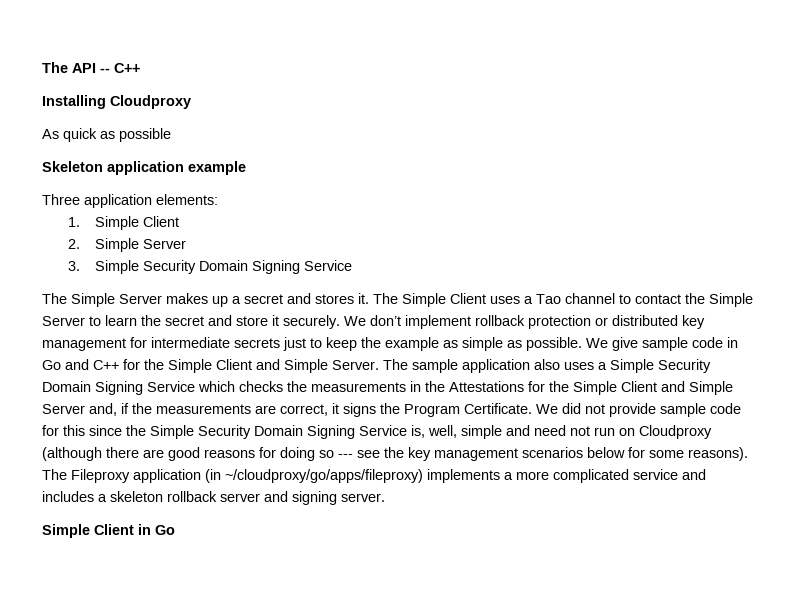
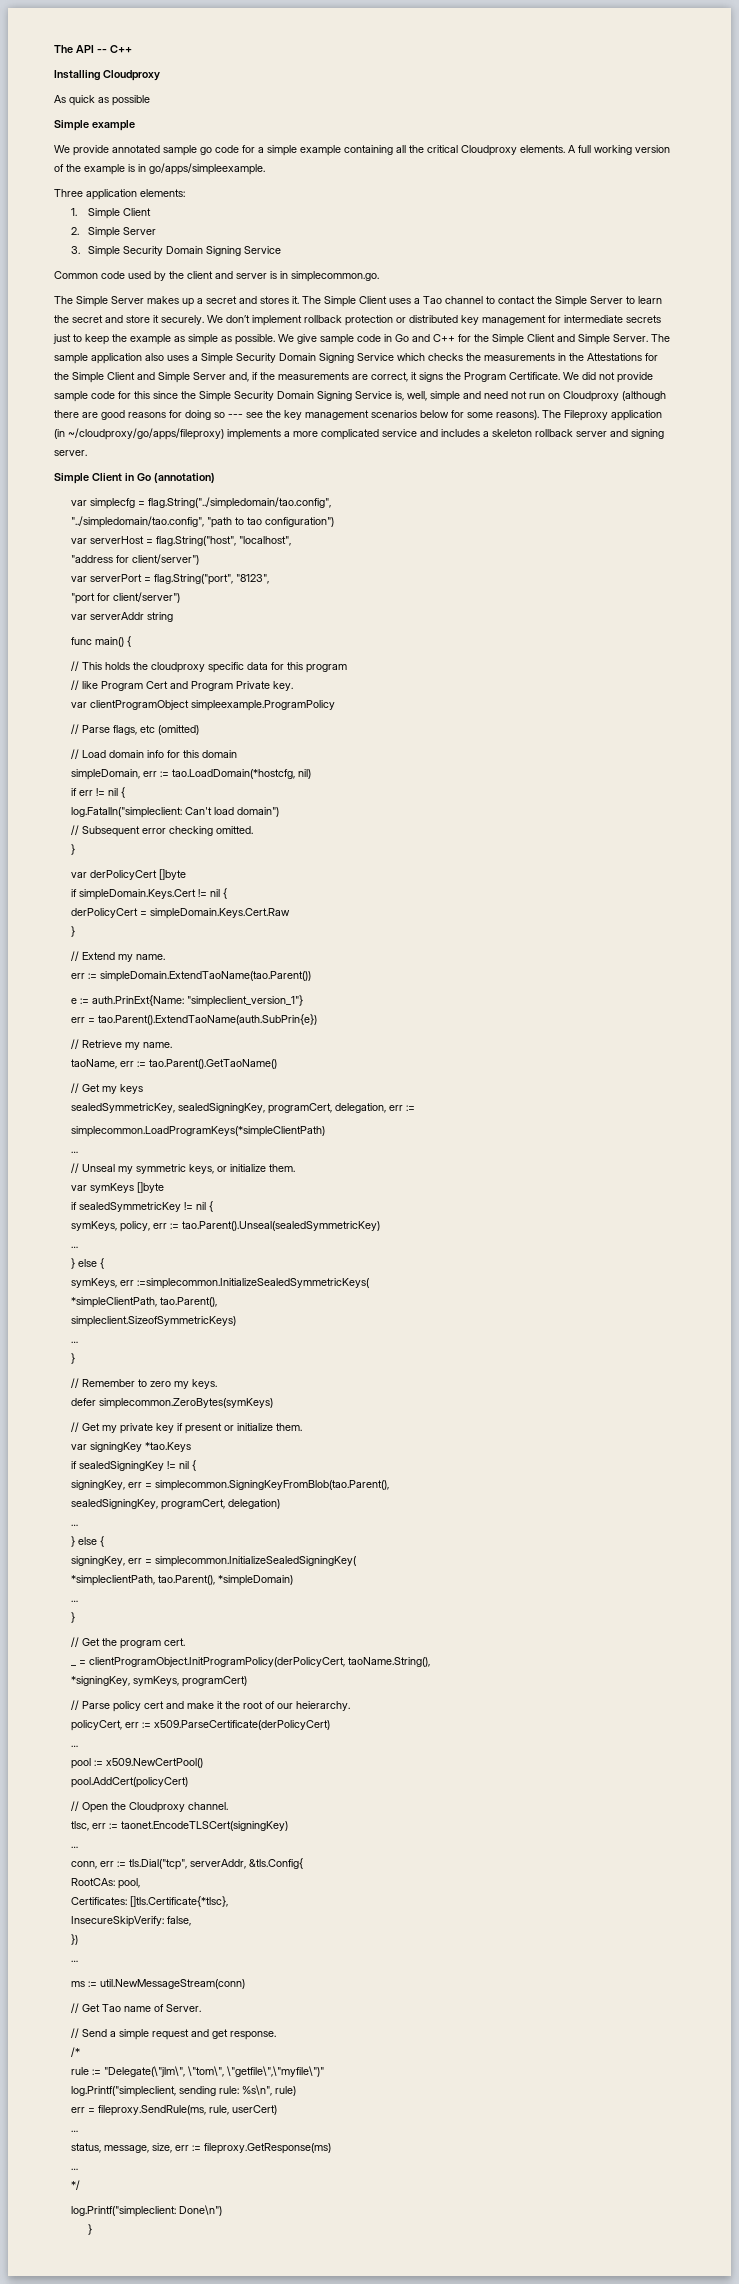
- Skeleton application example
+ Simple example
+ We provide annotated sample go code for a simple example containing all the critical Cloudproxy elements. A full working version of the example is in go/apps/simpleexample.
+ Common code used by the client and server is in simplecommon.go.
- Simple Client in Go
+ Simple Client in Go (annotation)
+ var simplecfg = flag.String("../simpledomain/tao.config",
+ "../simpledomain/tao.config", "path to tao configuration")
+ var serverHost = flag.String("host", "localhost",
+ "address for client/server")
+ var serverPort = flag.String("port", "8123",
+ "port for client/server")
+ var serverAddr string
+ func main() {
+ // This holds the cloudproxy specific data for this program
+ // like Program Cert and Program Private key.
+ var clientProgramObject simpleexample.ProgramPolicy
+ // Parse flags, etc (omitted)
+ // Load domain info for this domain
+ simpleDomain, err := tao.LoadDomain(*hostcfg, nil)
+ if err != nil {
+ log.Fatalln("simpleclient: Can't load domain")
+ // Subsequent error checking omitted.
+ }
+ var derPolicyCert []byte
+ if simpleDomain.Keys.Cert != nil {
+ derPolicyCert = simpleDomain.Keys.Cert.Raw
+ }
+ // Extend my name.
+ err := simpleDomain.ExtendTaoName(tao.Parent())
+ e := auth.PrinExt{Name: "simpleclient_version_1"}
+ err = tao.Parent().ExtendTaoName(auth.SubPrin{e})
+ // Retrieve my name.
+ taoName, err := tao.Parent().GetTaoName()
+ // Get my keys
+ sealedSymmetricKey, sealedSigningKey, programCert, delegation, err :=
+ simplecommon.LoadProgramKeys(*simpleClientPath)
+ …
+ // Unseal my symmetric keys, or initialize them.
+ var symKeys []byte
+ if sealedSymmetricKey != nil {
+ symKeys, policy, err := tao.Parent().Unseal(sealedSymmetricKey)
+ …
+ } else {
+ symKeys, err :=simplecommon.InitializeSealedSymmetricKeys(
+ *simpleClientPath, tao.Parent(),
+ simpleclient.SizeofSymmetricKeys)
+ …
+ }
+ // Remember to zero my keys.
+ defer simplecommon.ZeroBytes(symKeys)
+ // Get my private key if present or initialize them.
+ var signingKey *tao.Keys
+ if sealedSigningKey != nil {
+ signingKey, err = simplecommon.SigningKeyFromBlob(tao.Parent(),
+ sealedSigningKey, programCert, delegation)
+ …
+ } else {
+ signingKey, err = simplecommon.InitializeSealedSigningKey(
+ *simpleclientPath, tao.Parent(), *simpleDomain)
+ …
+ }
+ // Get the program cert.
+ _ = clientProgramObject.InitProgramPolicy(derPolicyCert, taoName.String(),
+ *signingKey, symKeys, programCert)
+ // Parse policy cert and make it the root of our heierarchy.
+ policyCert, err := x509.ParseCertificate(derPolicyCert)
+ …
+ pool := x509.NewCertPool()
+ pool.AddCert(policyCert)
+ // Open the Cloudproxy channel.
+ tlsc, err := taonet.EncodeTLSCert(signingKey)
+ …
+ conn, err := tls.Dial("tcp", serverAddr, &tls.Config{
+ RootCAs: pool,
+ Certificates: []tls.Certificate{*tlsc},
+ InsecureSkipVerify: false,
+ })
+ …
+ ms := util.NewMessageStream(conn)
+ // Get Tao name of Server.
+ // Send a simple request and get response.
+ /*
+ rule := "Delegate(\"jlm\", \"tom\", \"getfile\",\"myfile\")"
+ log.Printf("simpleclient, sending rule: %s\n", rule)
+ err = fileproxy.SendRule(ms, rule, userCert)
+ …
+ status, message, size, err := fileproxy.GetResponse(ms)
+ …
+ */
+ log.Printf("simpleclient: Done\n")
+ }

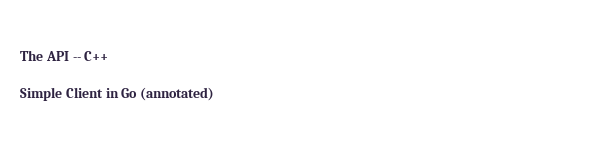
- Installing Cloudproxy
- As quick as possible
- Simple example
- We provide annotated sample go code for a simple example containing all the critical Cloudproxy elements. A full working version of the example is in go/apps/simpleexample.
- Three application elements:
- 1. Simple Client
- 2. Simple Server
- 3. Simple Security Domain Signing Service
- Common code used by the client and server is in simplecommon.go.
- The Simple Server makes up a secret and stores it. The Simple Client uses a Tao channel to contact the Simple Server to learn the secret and store it securely. We don’t implement rollback protection or distributed key management for intermediate secrets just to keep the example as simple as possible. We give sample code in Go and C++ for the Simple Client and Simple Server. The sample application also uses a Simple Security Domain Signing Service which checks the measurements in the Attestations for the Simple Client and Simple Server and, if the measurements are correct, it signs the Program Certificate. We did not provide sample code for this since the Simple Security Domain Signing Service is, well, simple and need not run on Cloudproxy (although there are good reasons for doing so --- see the key management scenarios below for some reasons). The Fileproxy application (in ~/cloudproxy/go/apps/fileproxy) implements a more complicated service and includes a skeleton rollback server and signing server.
- Simple Client in Go (annotation)
- var simplecfg = flag.String("../simpledomain/tao.config",
- "../simpledomain/tao.config", "path to tao configuration")
- var serverHost = flag.String("host", "localhost",
- "address for client/server")
- var serverPort = flag.String("port", "8123",
- "port for client/server")
- var serverAddr string
- func main() {
- // This holds the cloudproxy specific data for this program
- // like Program Cert and Program Private key.
- var clientProgramObject simpleexample.ProgramPolicy
- // Parse flags, etc (omitted)
- // Load domain info for this domain
- simpleDomain, err := tao.LoadDomain(*hostcfg, nil)
- if err != nil {
- log.Fatalln("simpleclient: Can't load domain")
- // Subsequent error checking omitted.
- }
- var derPolicyCert []byte
- if simpleDomain.Keys.Cert != nil {
- derPolicyCert = simpleDomain.Keys.Cert.Raw
- }
- // Extend my name.
- err := simpleDomain.ExtendTaoName(tao.Parent())
- e := auth.PrinExt{Name: "simpleclient_version_1"}
- err = tao.Parent().ExtendTaoName(auth.SubPrin{e})
- // Retrieve my name.
- taoName, err := tao.Parent().GetTaoName()
- // Get my keys
- sealedSymmetricKey, sealedSigningKey, programCert, delegation, err :=
- simplecommon.LoadProgramKeys(*simpleClientPath)
- …
- // Unseal my symmetric keys, or initialize them.
- var symKeys []byte
- if sealedSymmetricKey != nil {
- symKeys, policy, err := tao.Parent().Unseal(sealedSymmetricKey)
- …
- } else {
- symKeys, err :=simplecommon.InitializeSealedSymmetricKeys(
- *simpleClientPath, tao.Parent(),
- simpleclient.SizeofSymmetricKeys)
- …
- }
- // Remember to zero my keys.
- defer simplecommon.ZeroBytes(symKeys)
- // Get my private key if present or initialize them.
- var signingKey *tao.Keys
- if sealedSigningKey != nil {
- signingKey, err = simplecommon.SigningKeyFromBlob(tao.Parent(),
- sealedSigningKey, programCert, delegation)
- …
- } else {
- signingKey, err = simplecommon.InitializeSealedSigningKey(
- *simpleclientPath, tao.Parent(), *simpleDomain)
- …
- }
- // Get the program cert.
- _ = clientProgramObject.InitProgramPolicy(derPolicyCert, taoName.String(),
- *signingKey, symKeys, programCert)
- // Parse policy cert and make it the root of our heierarchy.
- policyCert, err := x509.ParseCertificate(derPolicyCert)
- …
- pool := x509.NewCertPool()
- pool.AddCert(policyCert)
- // Open the Cloudproxy channel.
- tlsc, err := taonet.EncodeTLSCert(signingKey)
- …
- conn, err := tls.Dial("tcp", serverAddr, &tls.Config{
- RootCAs: pool,
- Certificates: []tls.Certificate{*tlsc},
- InsecureSkipVerify: false,
- })
- …
- ms := util.NewMessageStream(conn)
- // Get Tao name of Server.
- // Send a simple request and get response.
- /*
- rule := "Delegate(\"jlm\", \"tom\", \"getfile\",\"myfile\")"
- log.Printf("simpleclient, sending rule: %s\n", rule)
- err = fileproxy.SendRule(ms, rule, userCert)
- …
- status, message, size, err := fileproxy.GetResponse(ms)
- …
- */
- log.Printf("simpleclient: Done\n")
- }
+ Simple Client in Go (annotated)

